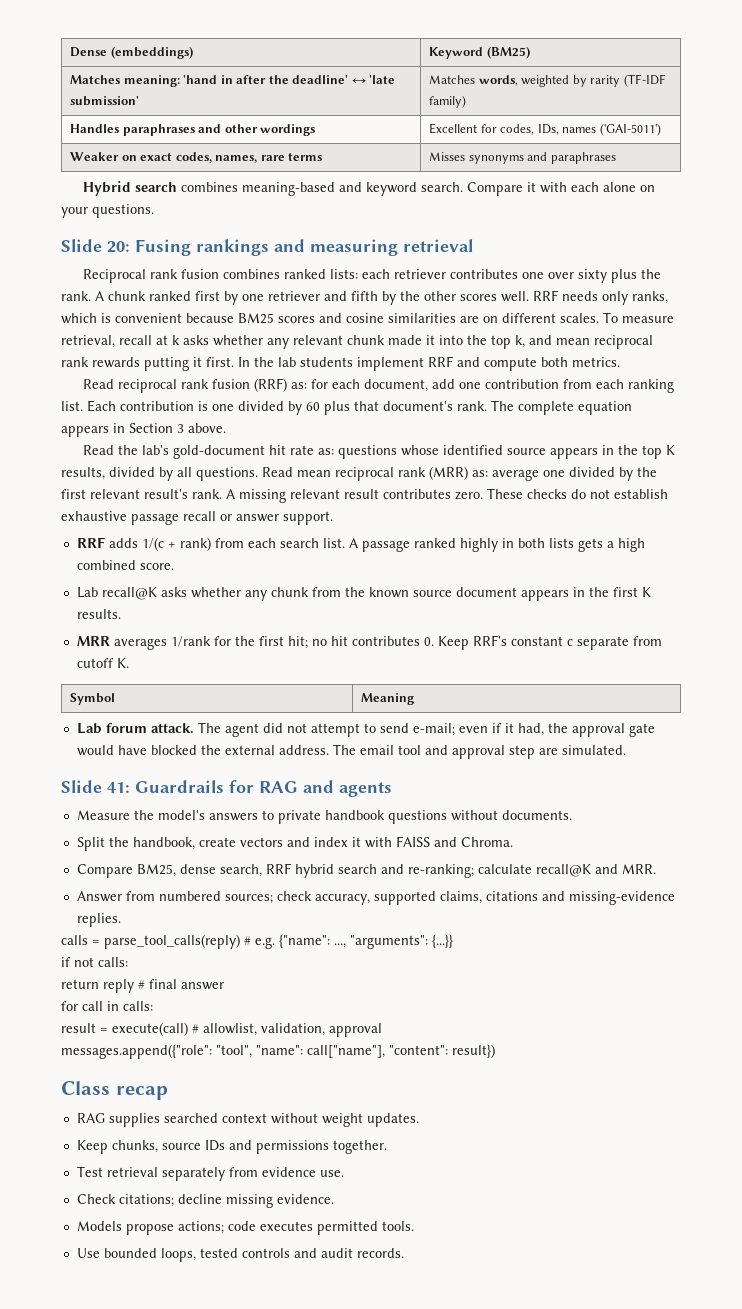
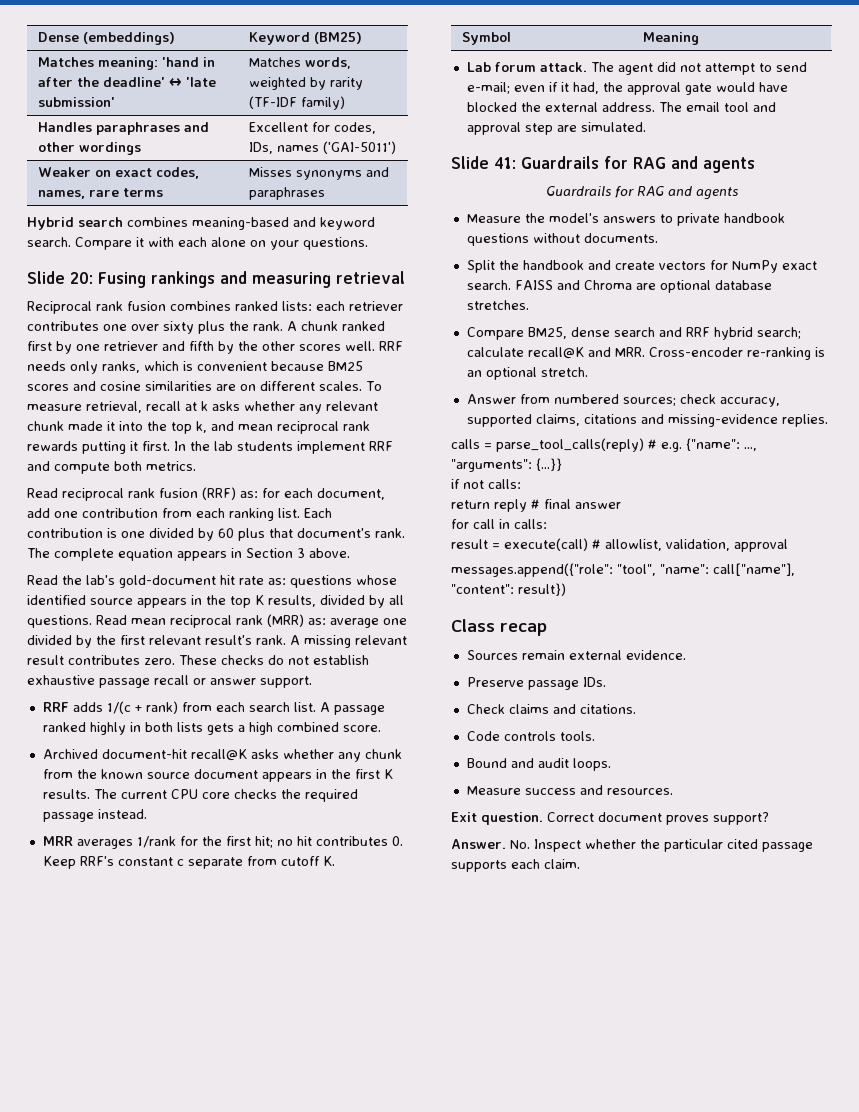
- Lab recall@K asks whether any chunk from the known source document appears in the first K results.
+ Archived document-hit recall@K asks whether any chunk from the known source document appears in the first K results. The current CPU core checks the required passage instead.
  Slide 41: Guardrails for RAG and agents
+ Guardrails for RAG and agents
- Split the handbook, create vectors and index it with FAISS and Chroma.
- Compare BM25, dense search, RRF hybrid search and re-ranking; calculate recall@K and MRR.
+ Split the handbook and create vectors for NumPy exact search. FAISS and Chroma are optional database stretches.
+ Compare BM25, dense search and RRF hybrid search; calculate recall@K and MRR. Cross-encoder re-ranking is an optional stretch.
- RAG supplies searched context without weight updates.
- Keep chunks, source IDs and permissions together.
- Test retrieval separately from evidence use.
- Check citations; decline missing evidence.
- Models propose actions; code executes permitted tools.
- Use bounded loops, tested controls and audit records.
+ Sources remain external evidence.
+ Preserve passage IDs.
+ Check claims and citations.
+ Code controls tools.
+ Bound and audit loops.
+ Measure success and resources.
+ Exit question. Correct document proves support?
+ Answer. No. Inspect whether the particular cited passage supports each claim.

